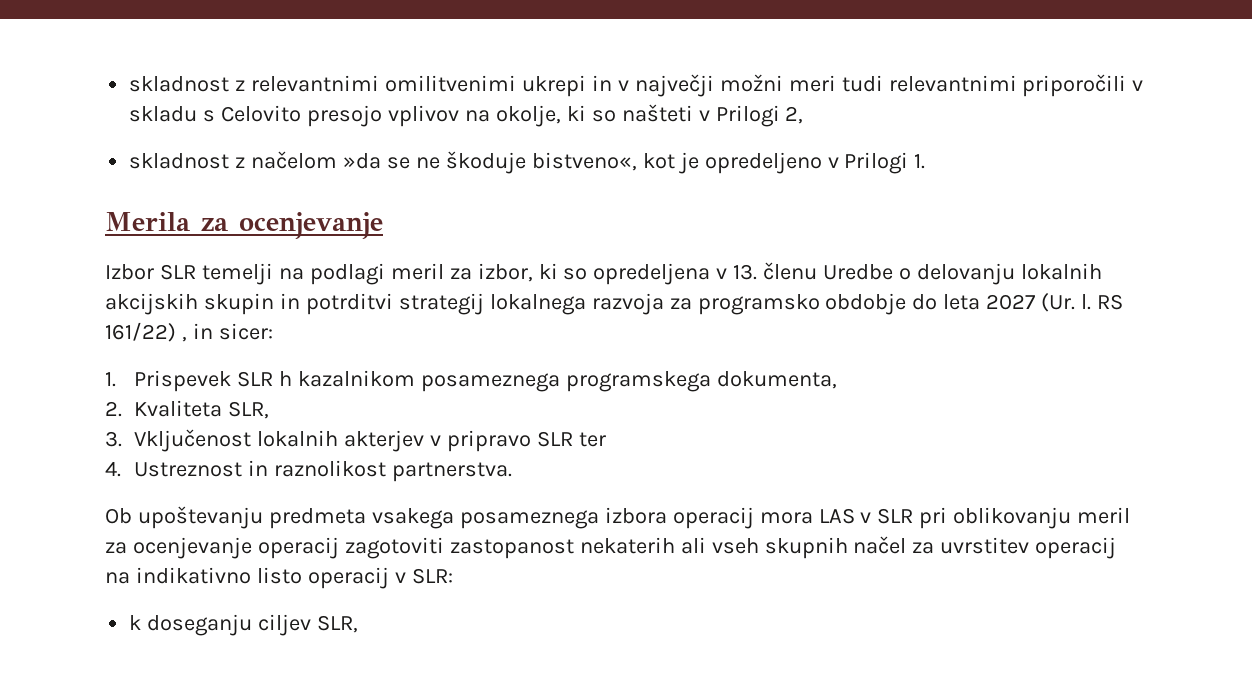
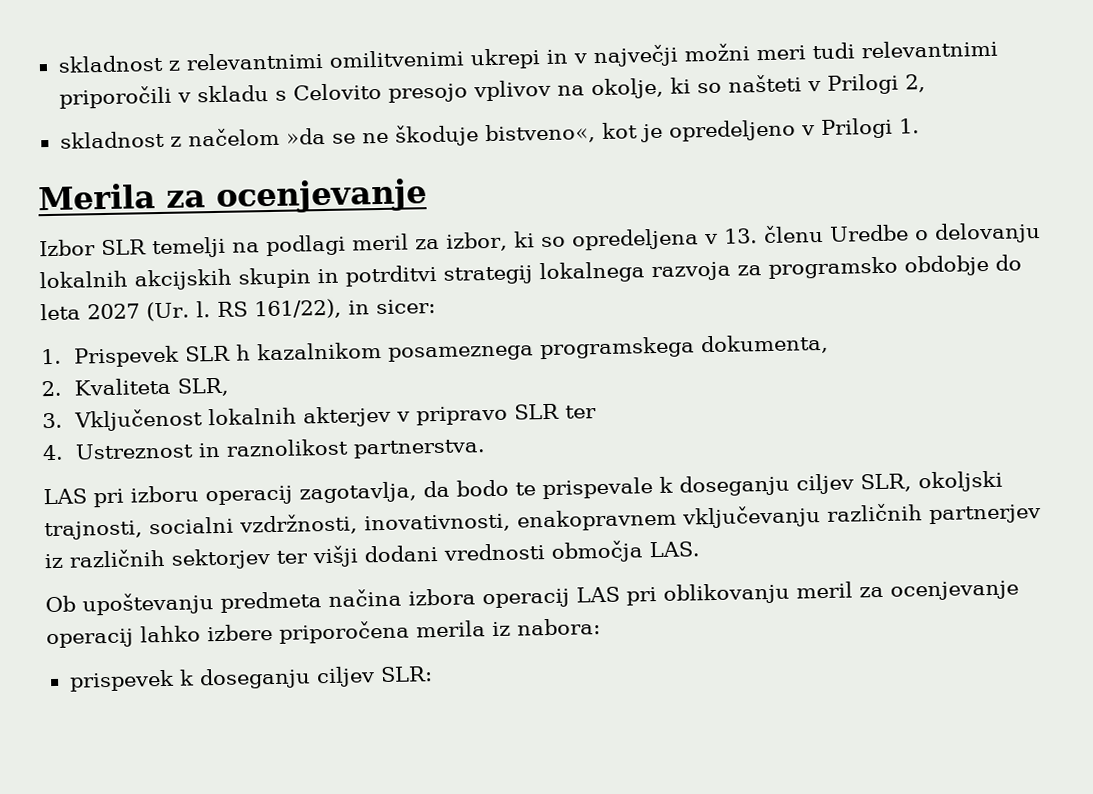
- RS 161/22) , in sicer:
+ RS 161/22), in sicer:
- Ob upoštevanju predmeta vsakega posameznega izbora operacij mora LAS v SLR pri oblikovanju meril za ocenjevanje operacij zagotoviti zastopanost nekaterih ali vseh skupnih načel za uvrstitev operacij na indikativno listo operacij v SLR:
- k doseganju ciljev SLR,
+ LAS pri izboru operacij zagotavlja, da bodo te prispevale k doseganju ciljev SLR, okoljski trajnosti, socialni vzdržnosti, inovativnosti, enakopravnem vključevanju različnih partnerjev iz različnih sektorjev ter višji dodani vrednosti območja LAS.
+ Ob upoštevanju predmeta načina izbora operacij LAS pri oblikovanju meril za ocenjevanje operacij lahko izbere priporočena merila iz nabora:
+ prispevek k doseganju ciljev SLR:

